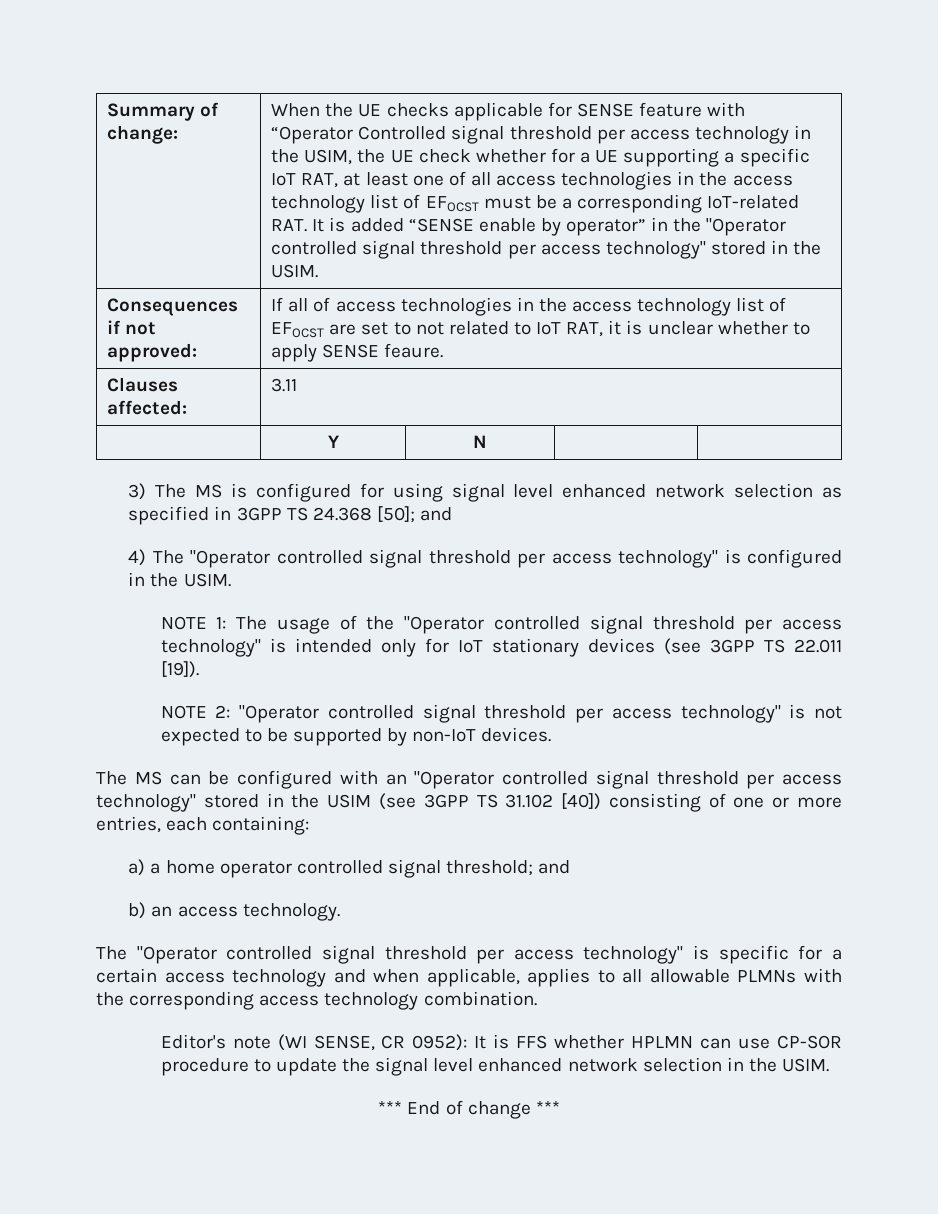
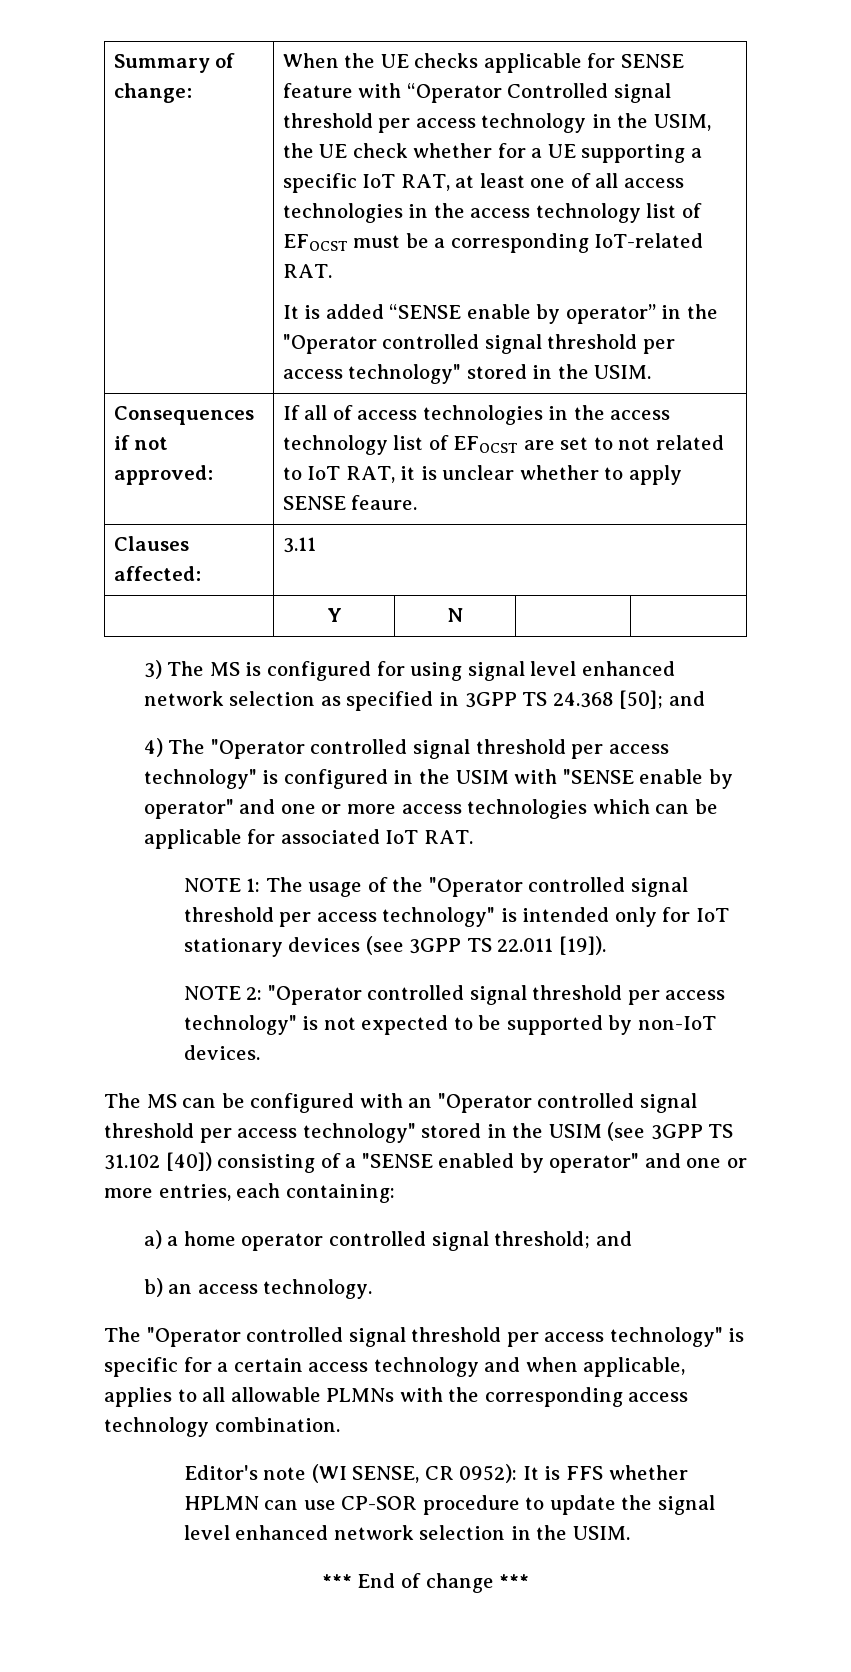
- When the UE checks applicable for SENSE feature with “Operator Controlled signal threshold per access technology in the USIM, the UE check whether for a UE supporting a specific IoT RAT, at least one of all access technologies in the access technology list of EFOCST must be a corresponding IoT-related RAT. It is added “SENSE enable by operator” in the "Operator controlled signal threshold per access technology" stored in the USIM.
+ When the UE checks applicable for SENSE feature with “Operator Controlled signal threshold per access technology in the USIM, the UE check whether for a UE supporting a specific IoT RAT, at least one of all access technologies in the access technology list of EFOCST must be a corresponding IoT-related RAT.
+ It is added “SENSE enable by operator” in the "Operator controlled signal threshold per access technology" stored in the USIM.
- 4) The "Operator controlled signal threshold per access technology" is configured in the USIM.
+ 4) The "Operator controlled signal threshold per access technology" is configured in the USIM with "SENSE enable by operator" and one or more access technologies which can be applicable for associated IoT RAT.
- The MS can be configured with an "Operator controlled signal threshold per access technology" stored in the USIM (see 3GPP TS 31.102 [40]) consisting of one or more entries, each containing:
+ The MS can be configured with an "Operator controlled signal threshold per access technology" stored in the USIM (see 3GPP TS 31.102 [40]) consisting of a "SENSE enabled by operator" and one or more entries, each containing:

